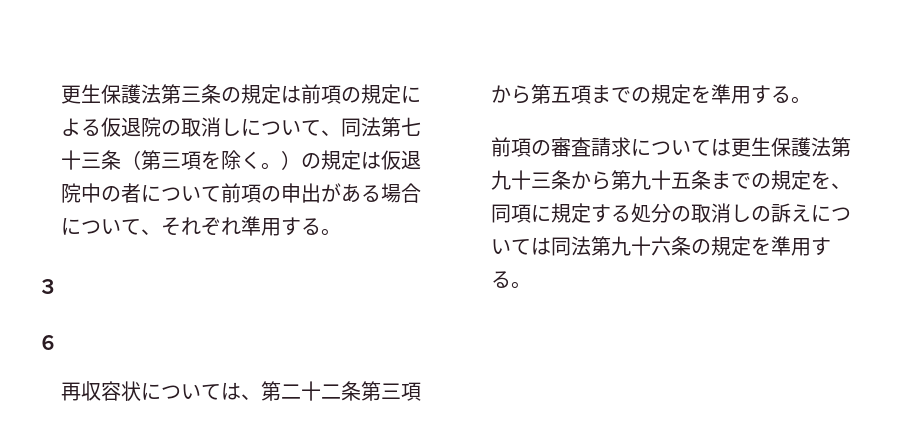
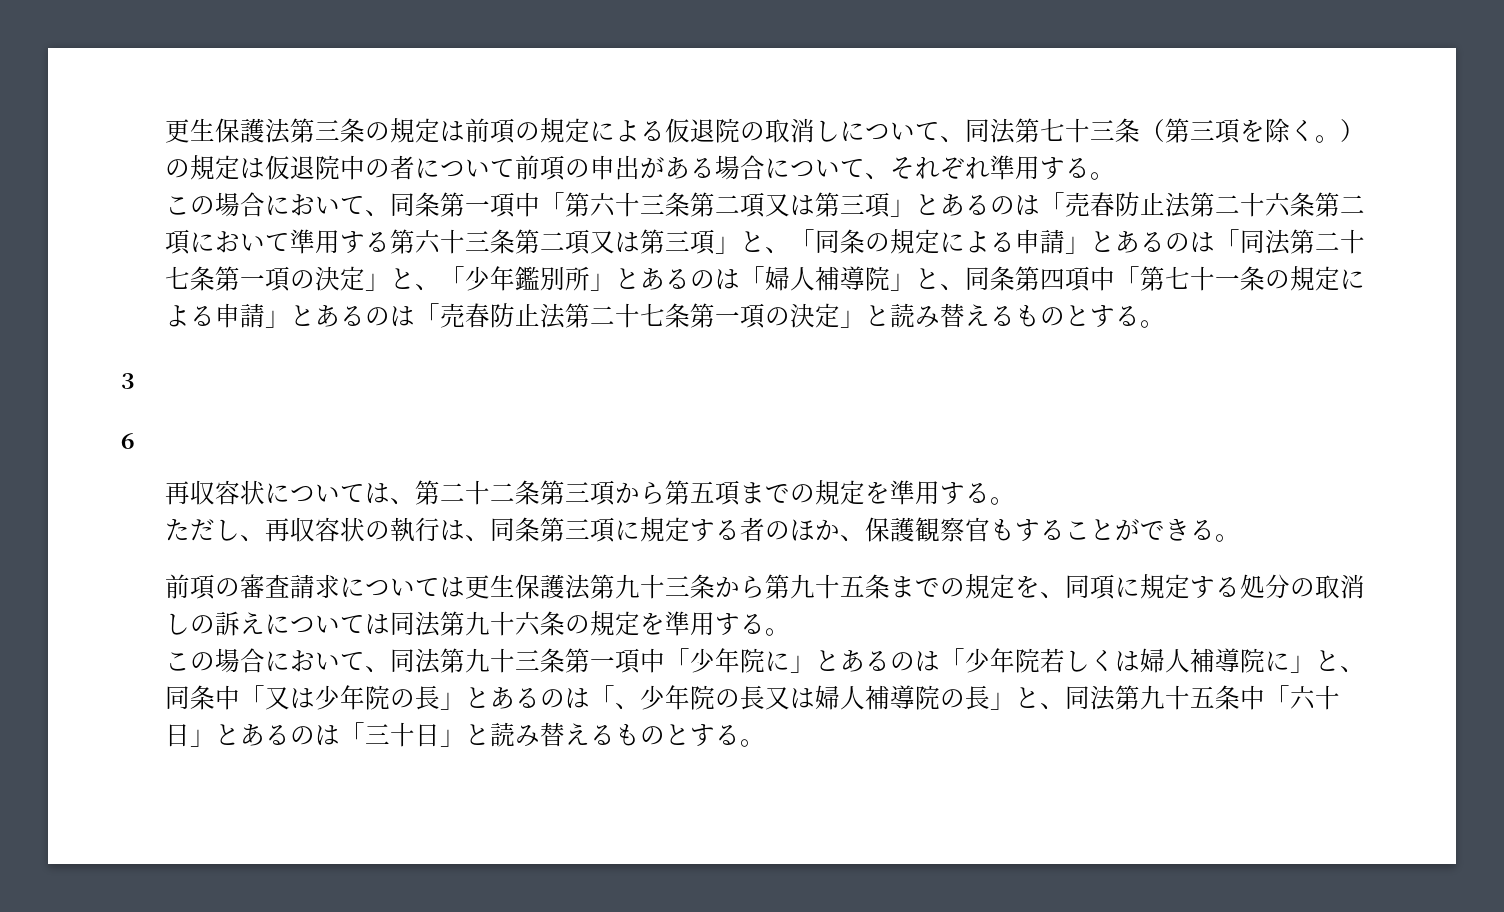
+ この場合において、同条第一項中「第六十三条第二項又は第三項」とあるのは「売春防止法第二十六条第二項において準用する第六十三条第二項又は第三項」と、「同条の規定による申請」とあるのは「同法第二十七条第一項の決定」と、「少年鑑別所」とあるのは「婦人補導院」と、同条第四項中「第七十一条の規定による申請」とあるのは「売春防止法第二十七条第一項の決定」と読み替えるものとする。
+ ただし、再収容状の執行は、同条第三項に規定する者のほか、保護観察官もすることができる。
+ この場合において、同法第九十三条第一項中「少年院に」とあるのは「少年院若しくは婦人補導院に」と、同条中「又は少年院の長」とあるのは「、少年院の長又は婦人補導院の長」と、同法第九十五条中「六十日」とあるのは「三十日」と読み替えるものとする。

